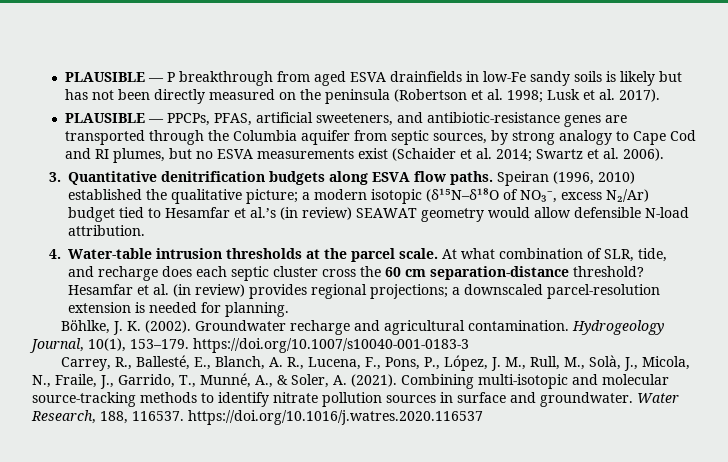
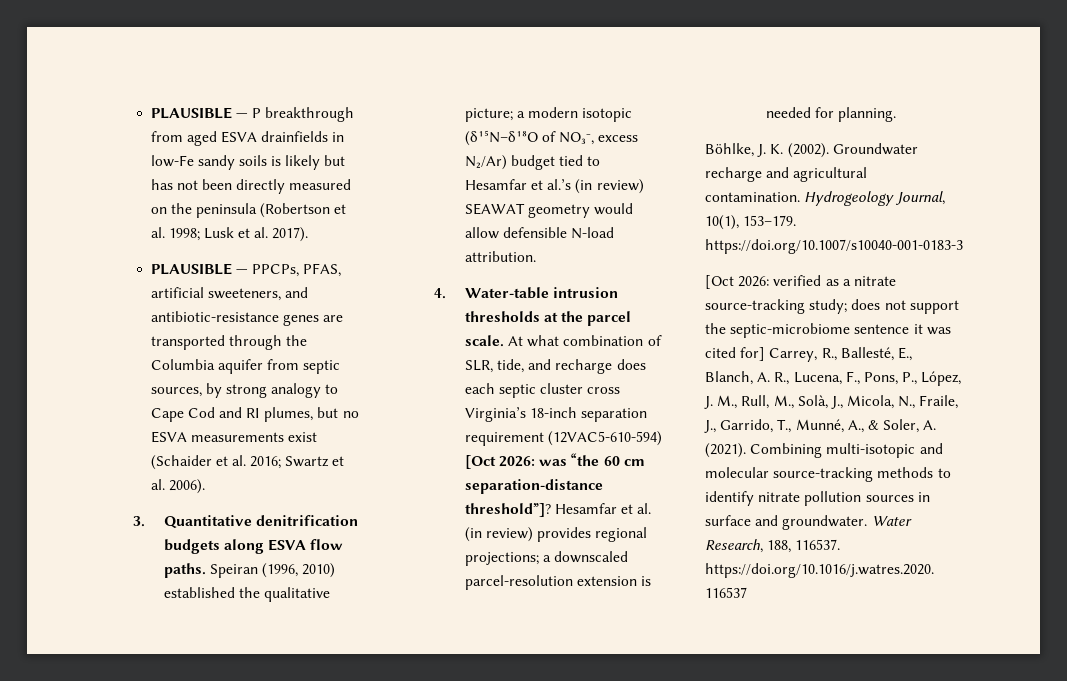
- PLAUSIBLE — PPCPs, PFAS, artificial sweeteners, and antibiotic-resistance genes are transported through the Columbia aquifer from septic sources, by strong analogy to Cape Cod and RI plumes, but no ESVA measurements exist (Schaider et al. 2014; Swartz et al. 2006).
+ PLAUSIBLE — PPCPs, PFAS, artificial sweeteners, and antibiotic-resistance genes are transported through the Columbia aquifer from septic sources, by strong analogy to Cape Cod and RI plumes, but no ESVA measurements exist (Schaider et al. 2016; Swartz et al. 2006).
- At what combination of SLR, tide, and recharge does each septic cluster cross the 60 cm separation-distance threshold?
+ At what combination of SLR, tide, and recharge does each septic cluster cross Virginia’s 18-inch separation requirement (12VAC5-610-594) [Oct 2026: was “the 60 cm separation-distance threshold”]?
- Carrey, R., Ballesté, E., Blanch, A. R., Lucena, F., Pons, P., López, J. M., Rull, M., Solà, J., Micola, N., Fraile, J., Garrido, T., Munné, A., & Soler, A. (2021).
+ [Oct 2026: verified as a nitrate source-tracking study; does not support the septic-microbiome sentence it was cited for] Carrey, R., Ballesté, E., Blanch, A. R., Lucena, F., Pons, P., López, J. M., Rull, M., Solà, J., Micola, N., Fraile, J., Garrido, T., Munné, A., & Soler, A. (2021).

